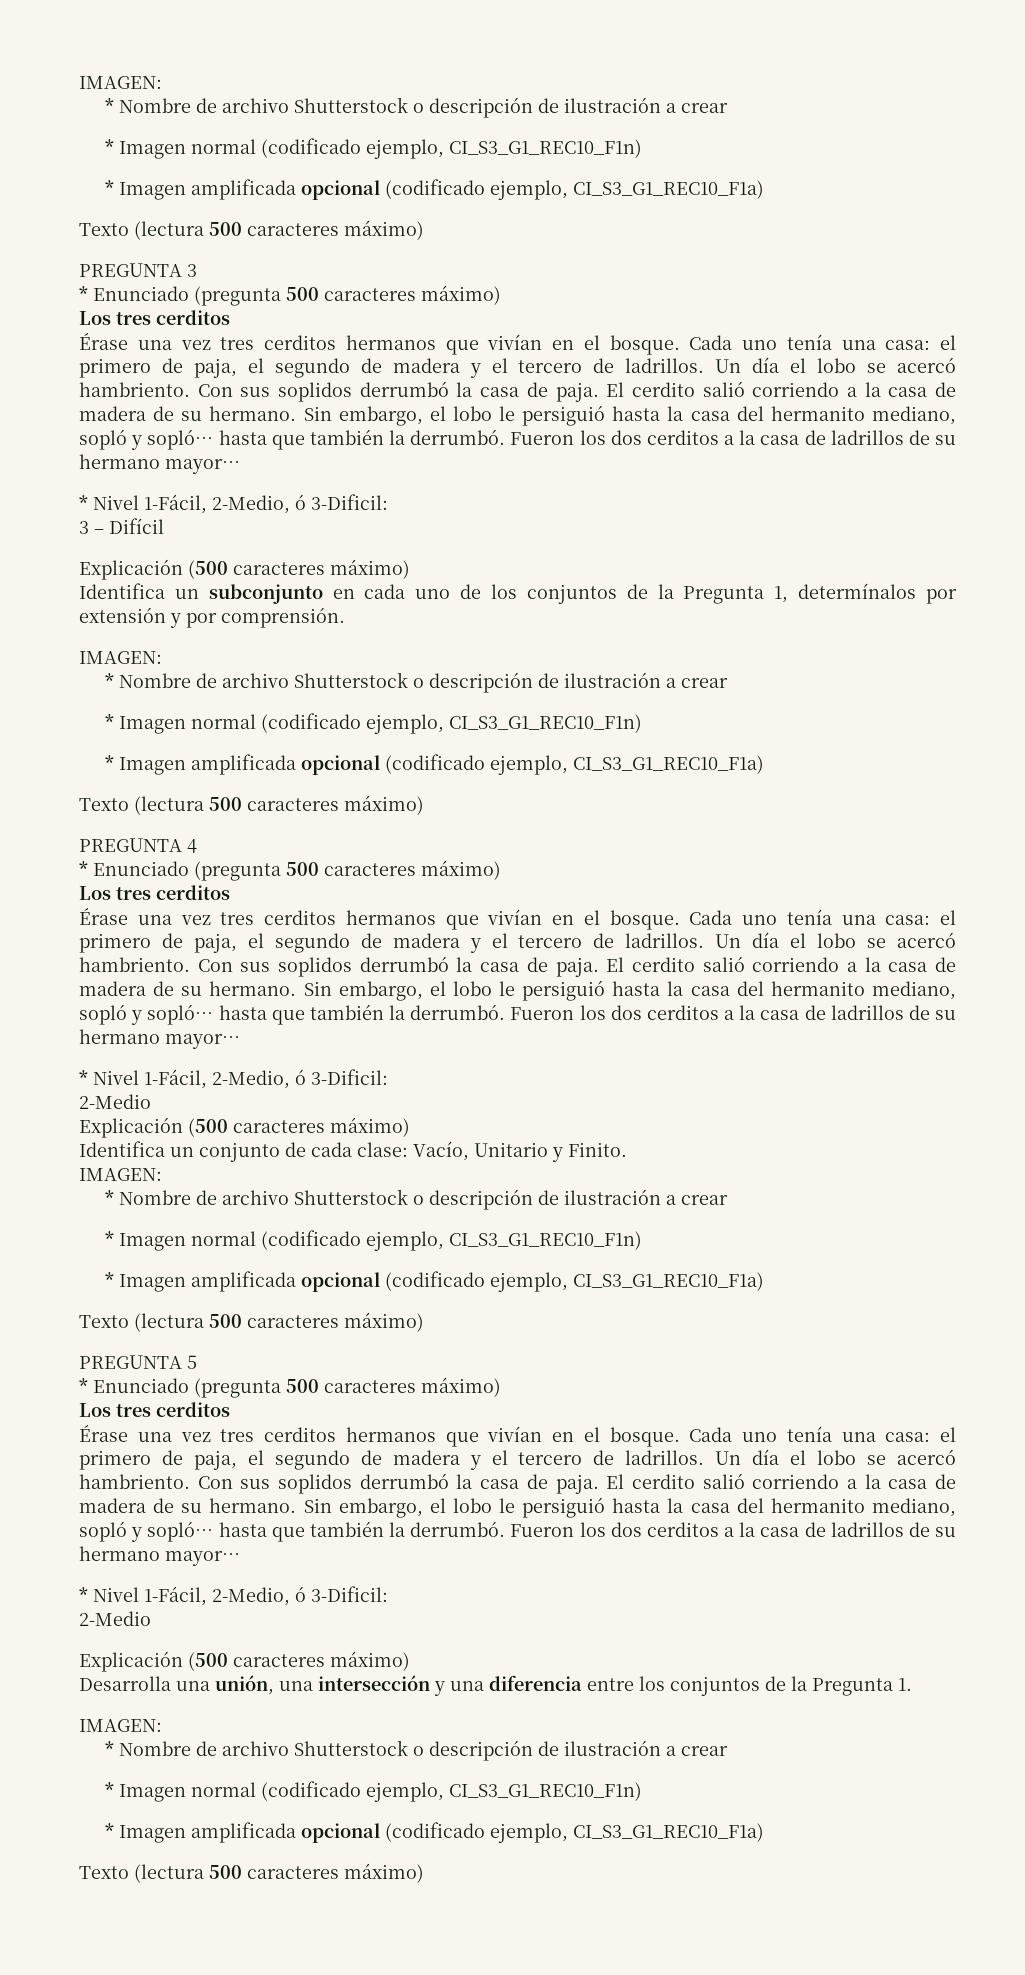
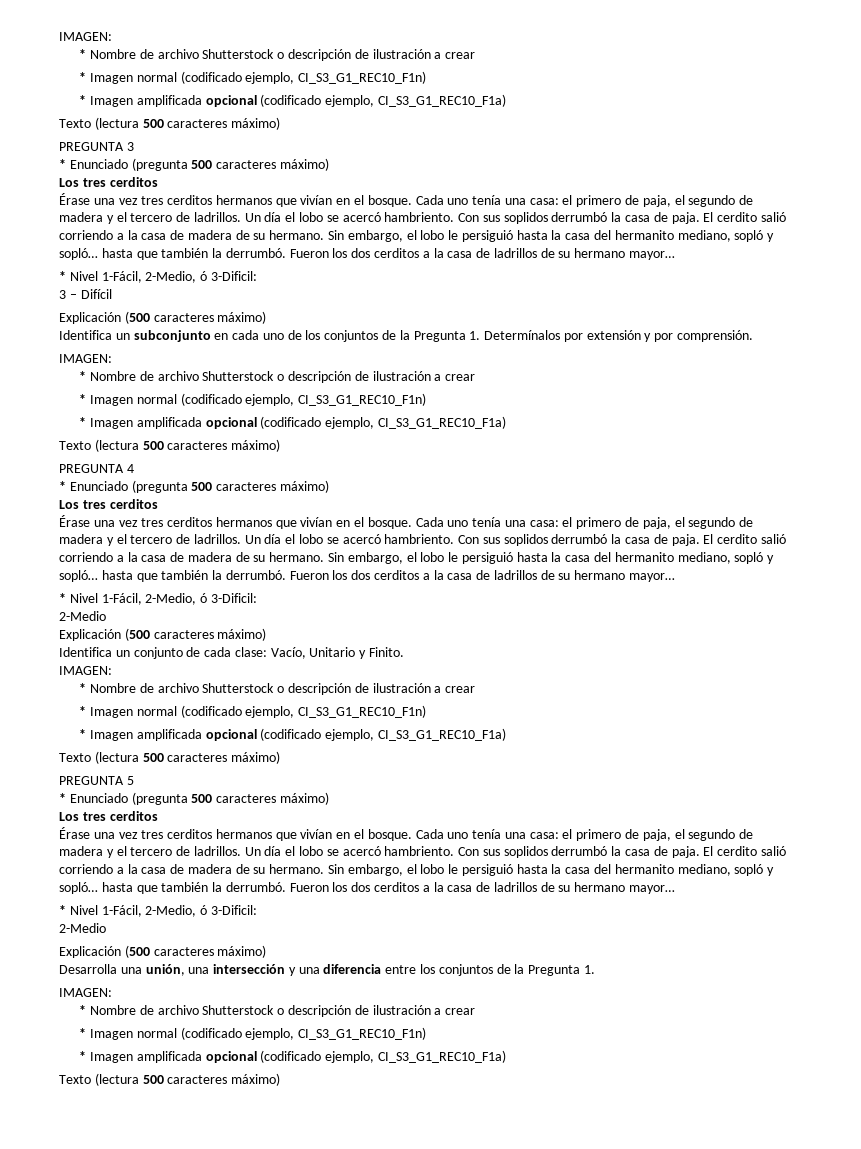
- Identifica un subconjunto en cada uno de los conjuntos de la Pregunta 1, determínalos por extensión y por comprensión.
+ Identifica un subconjunto en cada uno de los conjuntos de la Pregunta 1. Determínalos por extensión y por comprensión.

